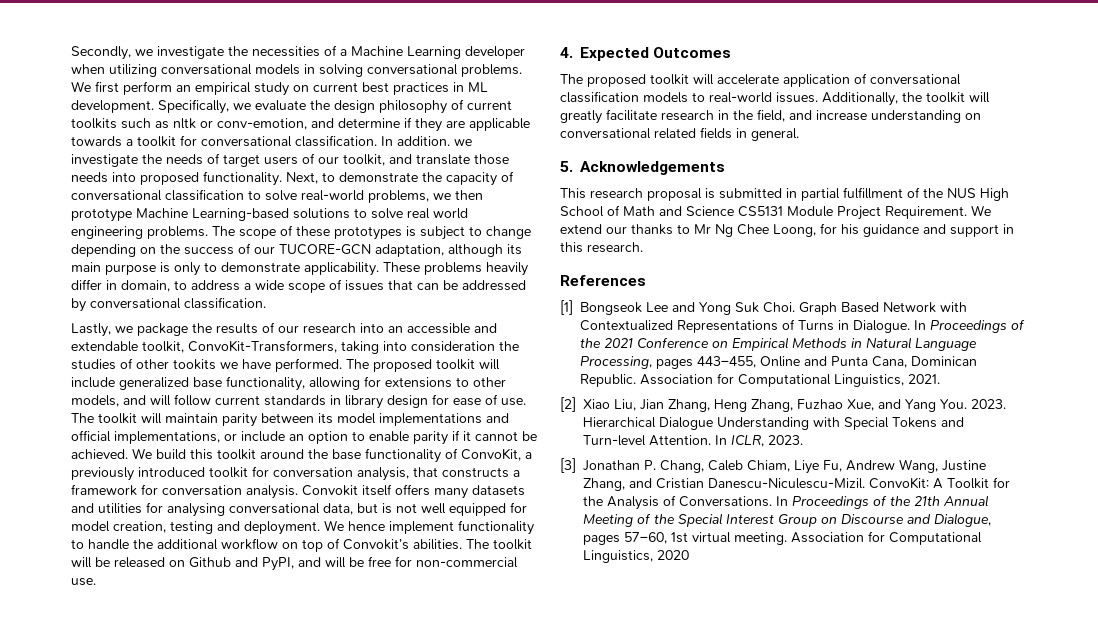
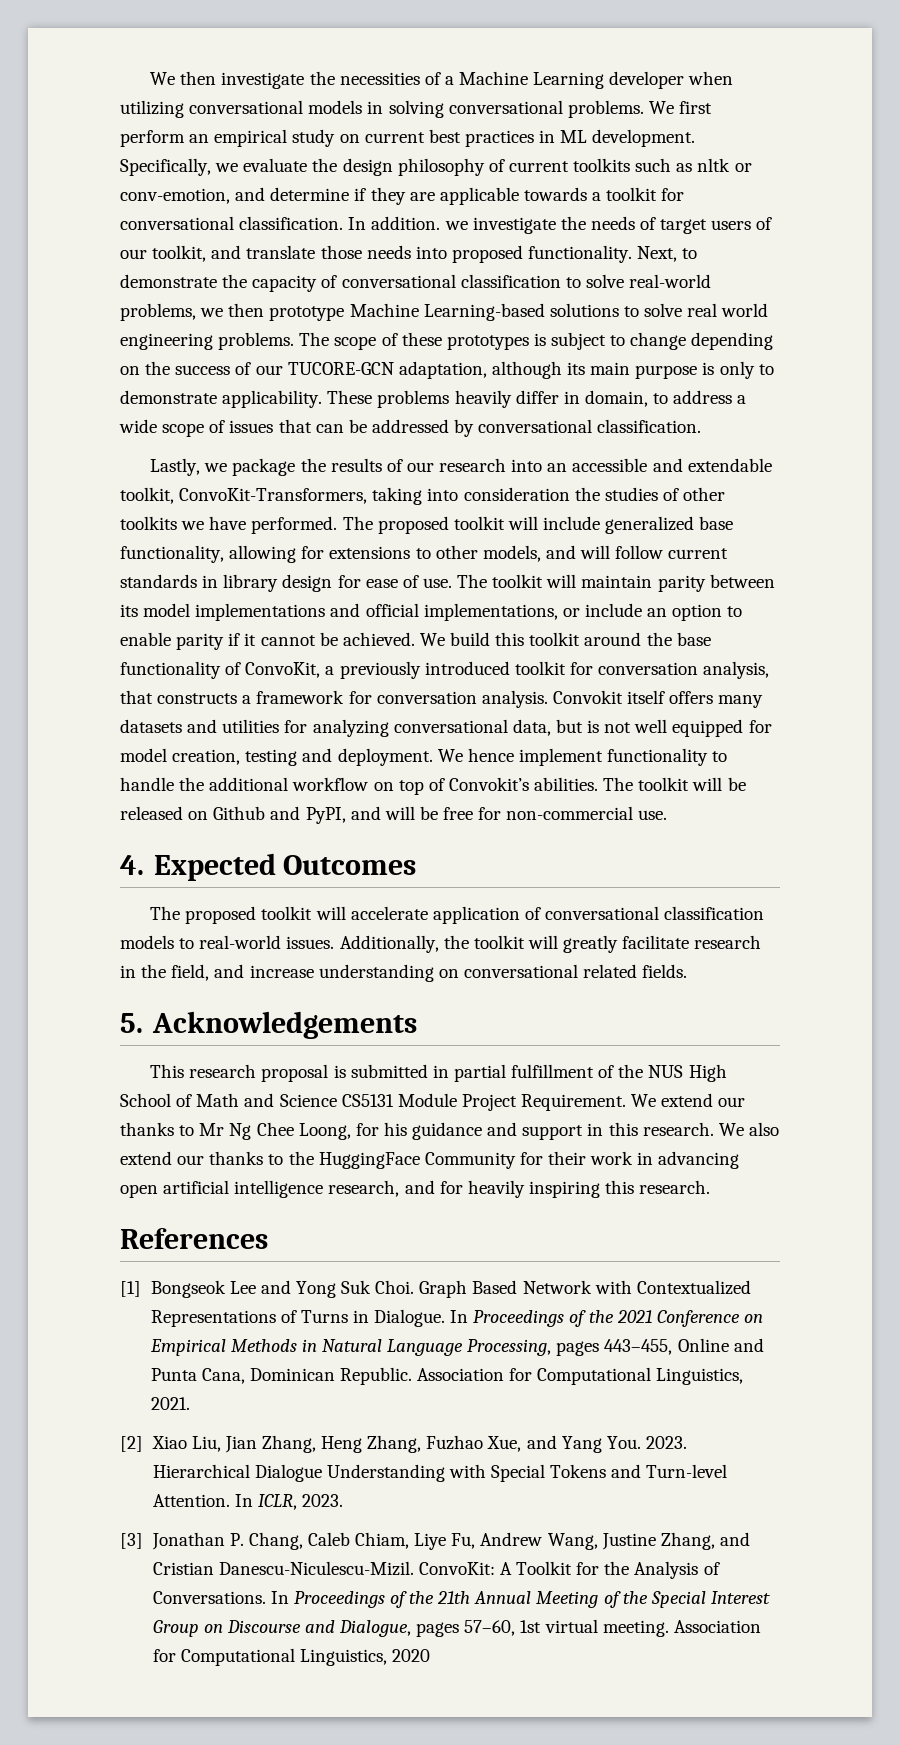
- Secondly, we investigate the necessities of a Machine Learning developer when utilizing conversational models in solving conversational problems.
+ We then investigate the necessities of a Machine Learning developer when utilizing conversational models in solving conversational problems.
- Lastly, we package the results of our research into an accessible and extendable toolkit, ConvoKit-Transformers, taking into consideration the studies of other tookits we have performed.
+ Lastly, we package the results of our research into an accessible and extendable toolkit, ConvoKit-Transformers, taking into consideration the studies of other toolkits we have performed.
- Convokit itself offers many datasets and utilities for analysing conversational data, but is not well equipped for model creation, testing and deployment.
+ Convokit itself offers many datasets and utilities for analyzing conversational data, but is not well equipped for model creation, testing and deployment.
- Additionally, the toolkit will greatly facilitate research in the field, and increase understanding on conversational related fields in general.
+ Additionally, the toolkit will greatly facilitate research in the field, and increase understanding on conversational related fields.
+ We also extend our thanks to the HuggingFace Community for their work in advancing open artificial intelligence research, and for heavily inspiring this research.

